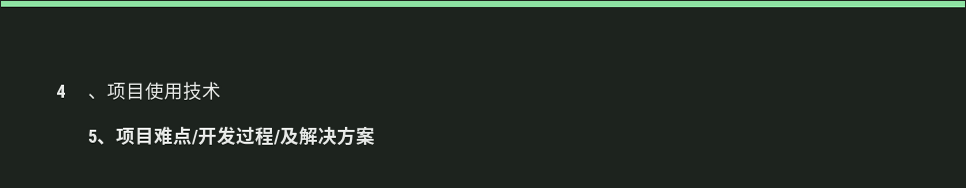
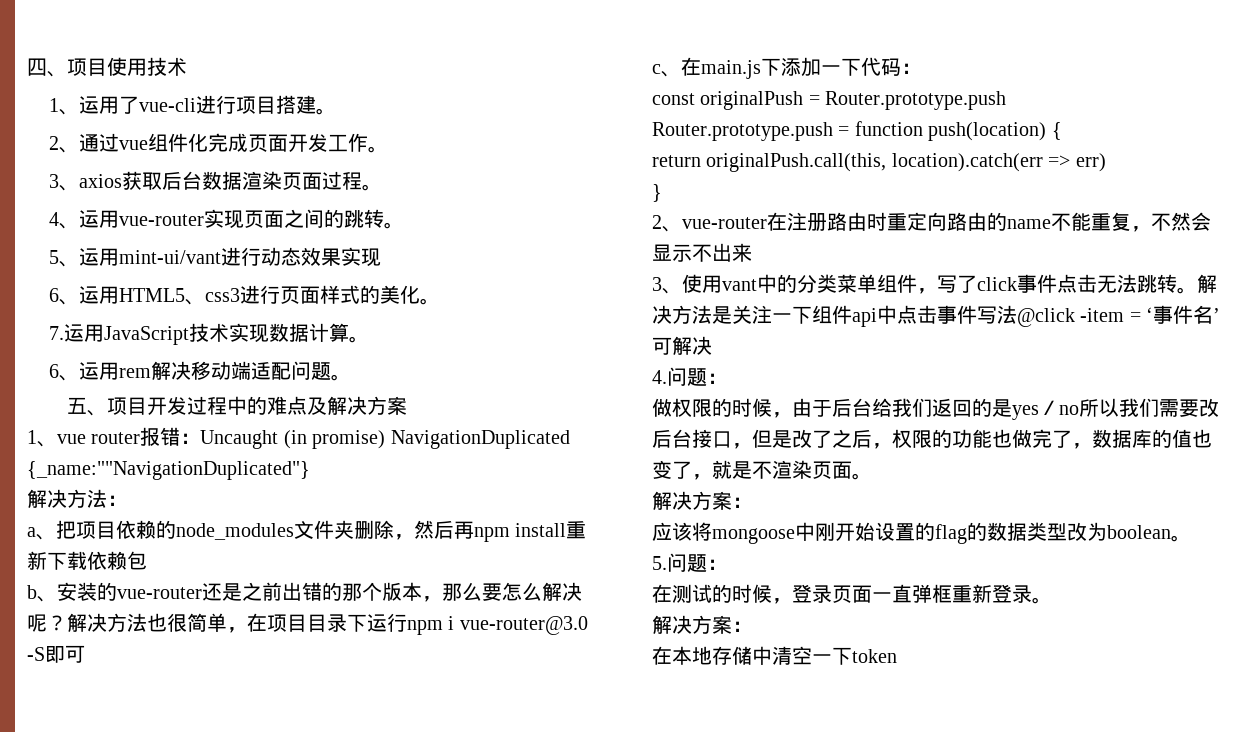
- 4、项目使用技术
+ 四、项目使用技术
- 5、项目难点/开发过程/及解决方案
+ 1、运用了vue-cli进行项目搭建。
+ 2、通过vue组件化完成页面开发工作。
+ 3、axios获取后台数据渲染页面过程。
+ 4、运用vue-router实现页面之间的跳转。
+ 5、运用mint-ui/vant进行动态效果实现
+ 6、运用HTML5、css3进行页面样式的美化。
+ 7.运用JavaScript技术实现数据计算。
+ 6、运用rem解决移动端适配问题。
+ 五、项目开发过程中的难点及解决方案
+ 1、vue router报错：Uncaught (in promise) NavigationDuplicated {_name:""NavigationDuplicated"}
+ 解决方法：
+ a、把项目依赖的node_modules文件夹删除，然后再npm install重新下载依赖包
+ b、安装的vue-router还是之前出错的那个版本，那么要怎么解决呢？解决方法也很简单，在项目目录下运行npm i vue-router@3.0 -S即可
+ c、在main.js下添加一下代码：
+ const originalPush = Router.prototype.push
+ Router.prototype.push = function push(location) {
+ return originalPush.call(this, location).catch(err => err)
+ }
+ 2、vue-router在注册路由时重定向路由的name不能重复，不然会显示不出来
+ 3、使用vant中的分类菜单组件，写了click事件点击无法跳转。解决方法是关注一下组件api中点击事件写法@click -item = ‘事件名’可解决
+ 4.问题：
+ 做权限的时候，由于后台给我们返回的是yes／no所以我们需要改后台接口，但是改了之后，权限的功能也做完了，数据库的值也变了，就是不渲染页面。
+ 解决方案：
+ 应该将mongoose中刚开始设置的flag的数据类型改为boolean。
+ 5.问题：
+ 在测试的时候，登录页面一直弹框重新登录。
+ 解决方案：
+ 在本地存储中清空一下token

